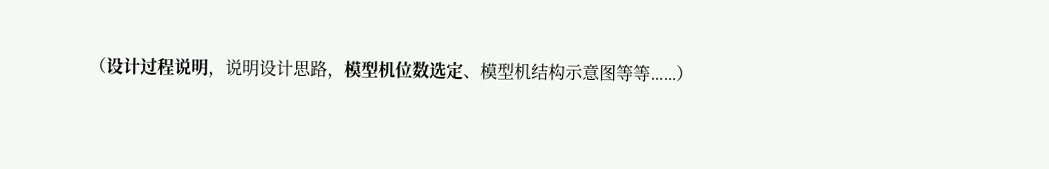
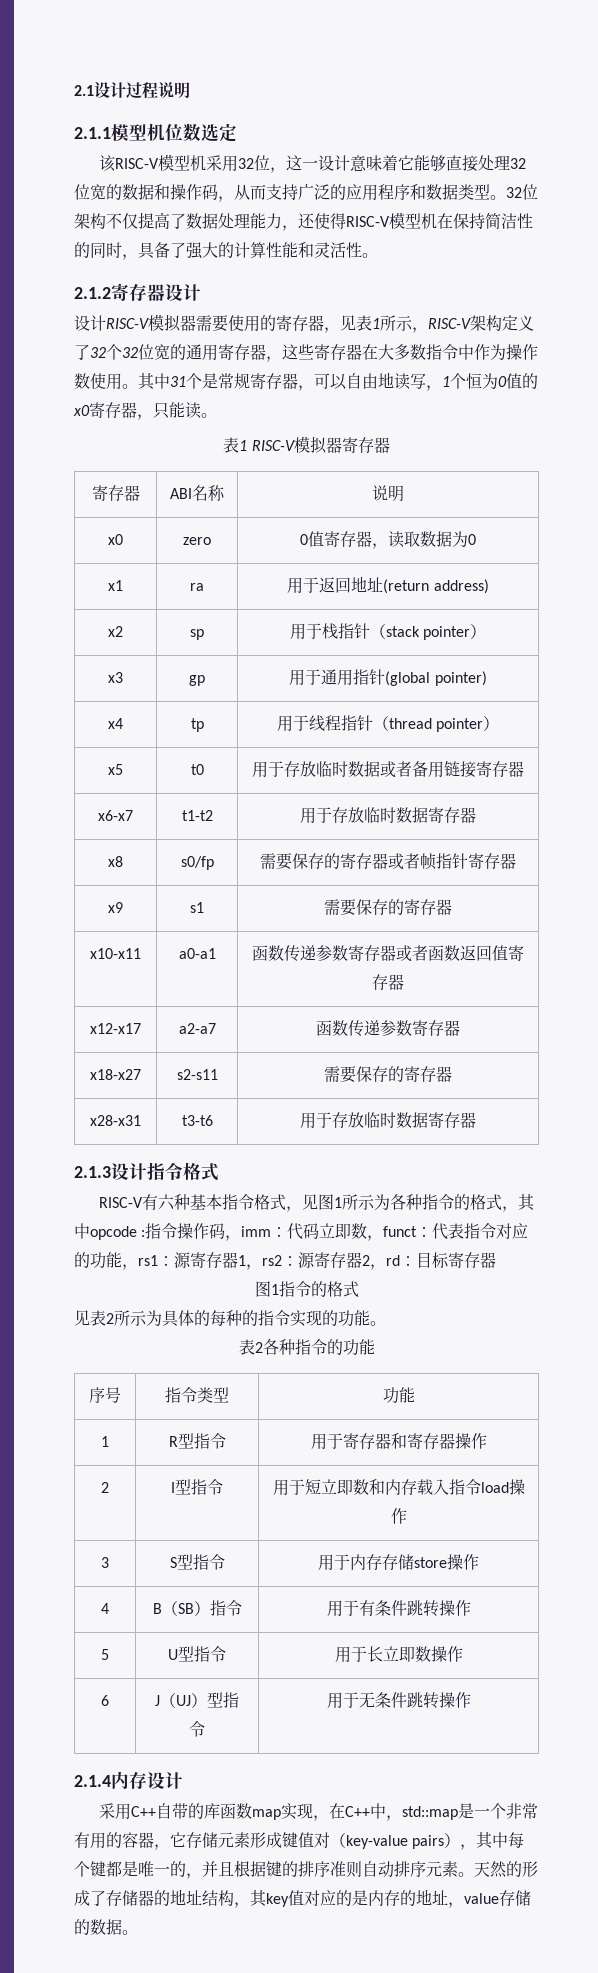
- （设计过程说明，说明设计思路，模型机位数选定、模型机结构示意图等等……）
+ 2.1设计过程说明
+ 2.1.1模型机位数选定
+ 该RISC-V模型机采用32位，这一设计意味着它能够直接处理32位宽的数据和操作码，从而支持广泛的应用程序和数据类型。32位架构不仅提高了数据处理能力，还使得RISC-V模型机在保持简洁性的同时，具备了强大的计算性能和灵活性。
+ 2.1.2寄存器设计
+ 设计RISC-V模拟器需要使用的寄存器，见表1所示，RISC-V架构定义了32个32位宽的通用寄存器，这些寄存器在大多数指令中作为操作数使用。其中31个是常规寄存器，可以自由地读写，1个恒为0值的x0寄存器，只能读。
+ 表1 RISC-V模拟器寄存器
+ 寄存器 | ABI名称 | 说明
+ x0 | zero | 0值寄存器，读取数据为0
+ x1 | ra | 用于返回地址(return address)
+ x2 | sp | 用于栈指针（stack pointer）
+ x3 | gp | 用于通用指针(global pointer)
+ x4 | tp | 用于线程指针（thread pointer）
+ x5 | t0 | 用于存放临时数据或者备用链接寄存器
+ x6-x7 | t1-t2 | 用于存放临时数据寄存器
+ x8 | s0/fp | 需要保存的寄存器或者帧指针寄存器
+ x9 | s1 | 需要保存的寄存器
+ x10-x11 | a0-a1 | 函数传递参数寄存器或者函数返回值寄存器
+ x12-x17 | a2-a7 | 函数传递参数寄存器
+ x18-x27 | s2-s11 | 需要保存的寄存器
+ x28-x31 | t3-t6 | 用于存放临时数据寄存器
+ 2.1.3设计指令格式
+ RISC-V有六种基本指令格式，见图1所示为各种指令的格式，其中opcode :指令操作码，imm：代码立即数，funct：代表指令对应的功能，rs1：源寄存器1，rs2：源寄存器2，rd：目标寄存器
+ 图1指令的格式
+ 见表2所示为具体的每种的指令实现的功能。
+ 表2各种指令的功能
+ 序号 | 指令类型 | 功能
+ 1 | R型指令 | 用于寄存器和寄存器操作
+ 2 | I型指令 | 用于短立即数和内存载入指令load操作
+ 3 | S型指令 | 用于内存存储store操作
+ 4 | B（SB）指令 | 用于有条件跳转操作
+ 5 | U型指令 | 用于长立即数操作
+ 6 | J（UJ）型指令 | 用于无条件跳转操作
+ 2.1.4内存设计
+ 采用C++自带的库函数map实现，在C++中，std::map是一个非常有用的容器，它存储元素形成键值对（key-value pairs），其中每个键都是唯一的，并且根据键的排序准则自动排序元素。天然的形成了存储器的地址结构，其key值对应的是内存的地址，value存储的数据。

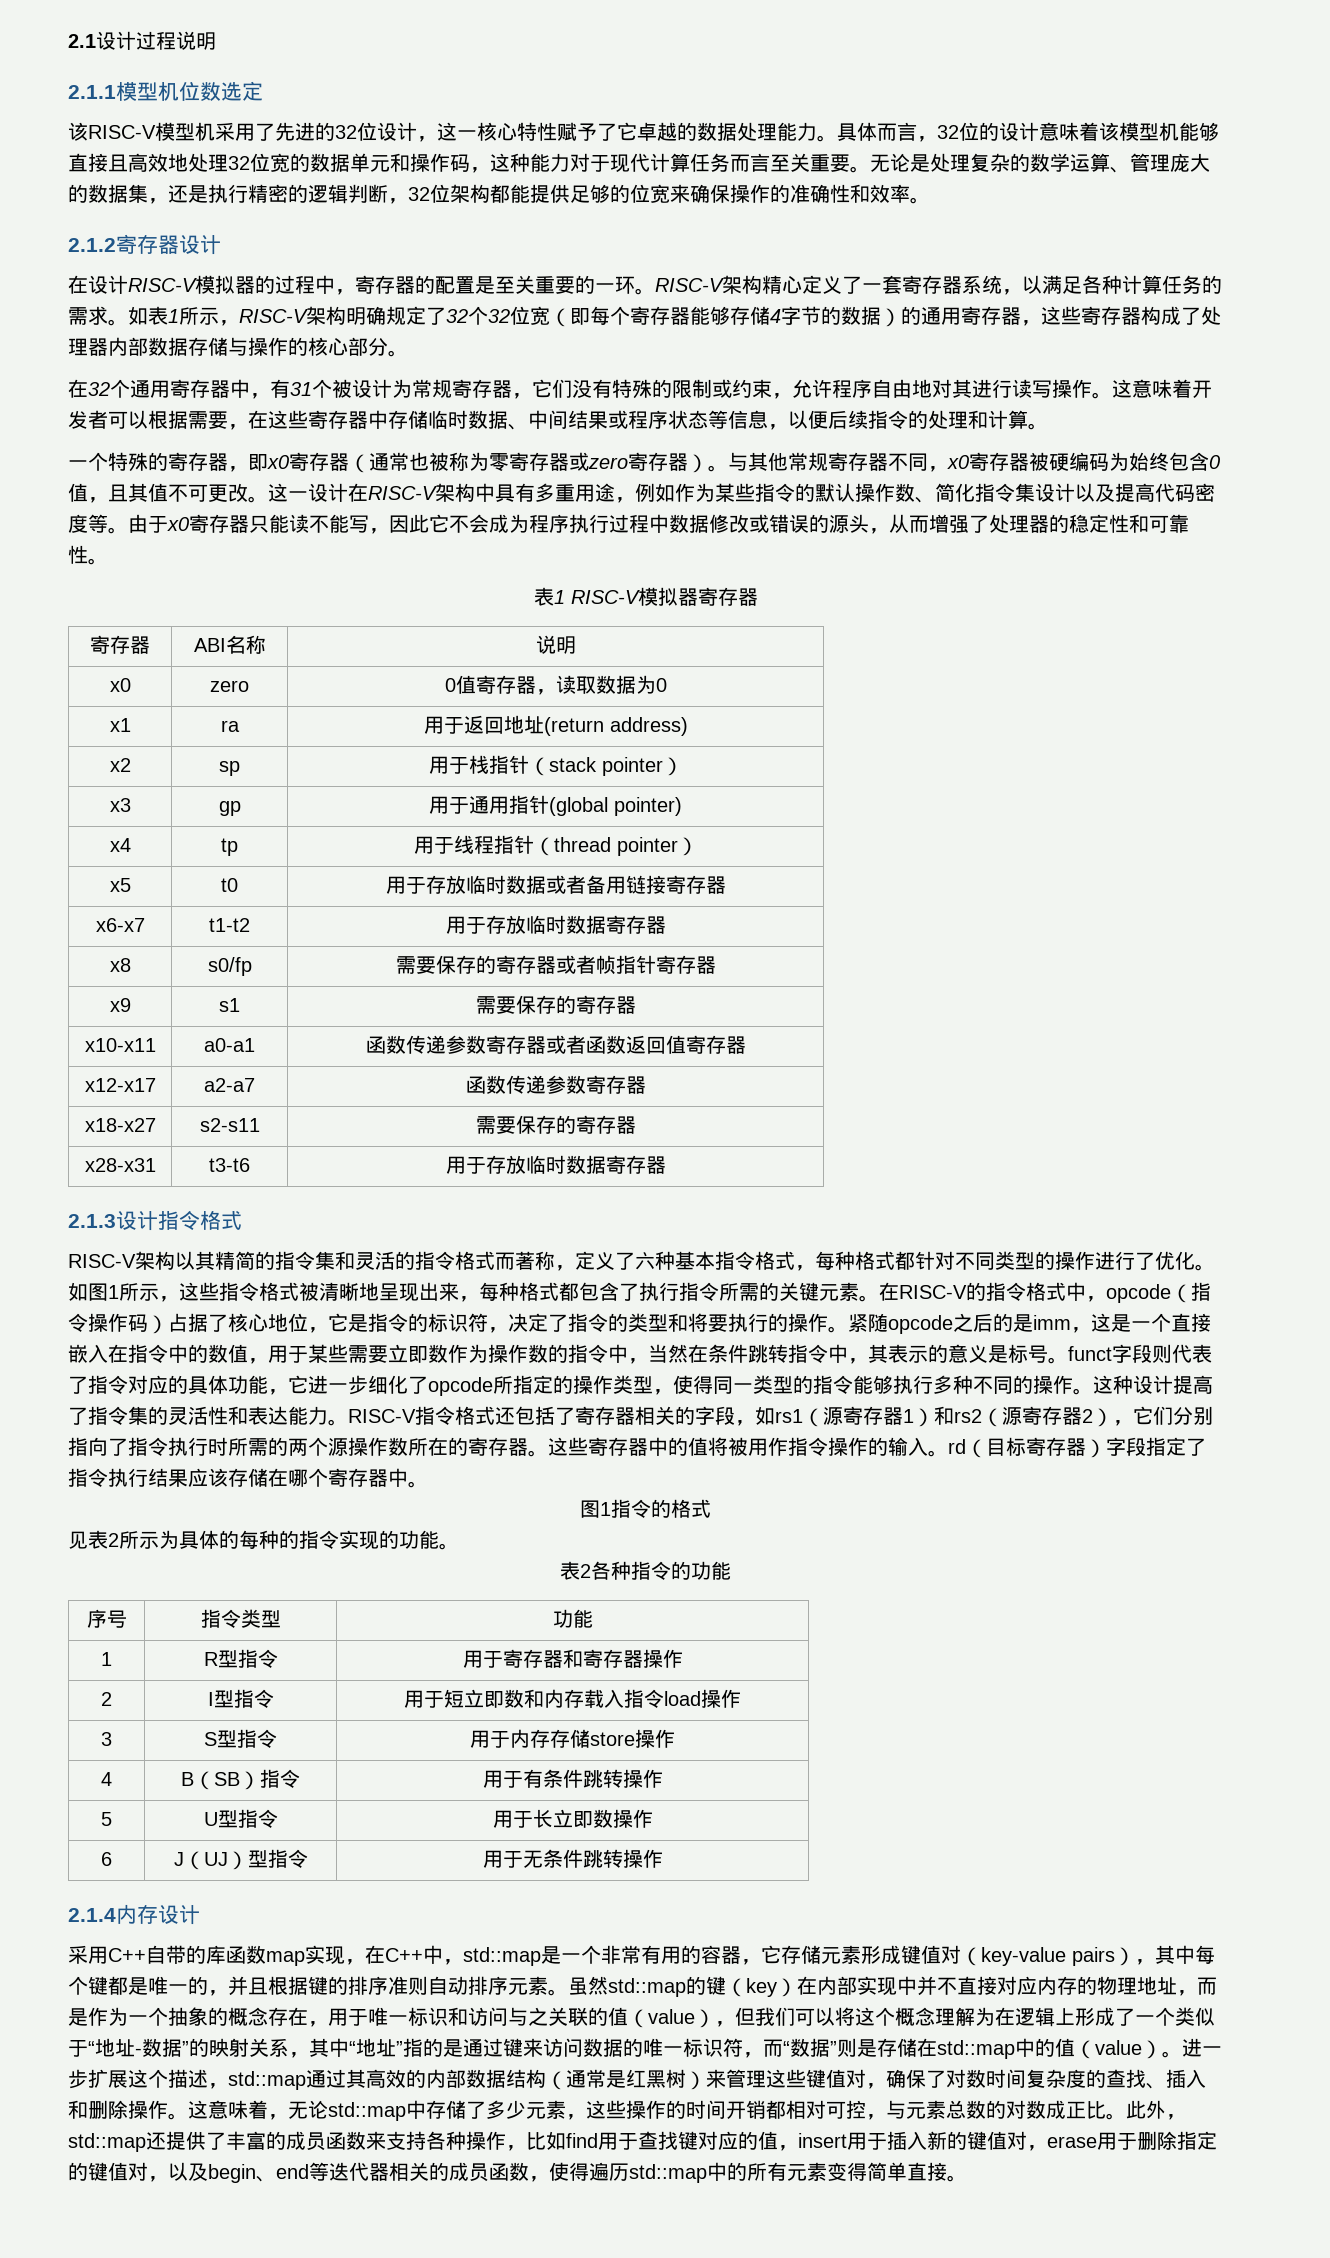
- 该RISC-V模型机采用32位，这一设计意味着它能够直接处理32位宽的数据和操作码，从而支持广泛的应用程序和数据类型。32位架构不仅提高了数据处理能力，还使得RISC-V模型机在保持简洁性的同时，具备了强大的计算性能和灵活性。
+ 该RISC-V模型机采用了先进的32位设计，这一核心特性赋予了它卓越的数据处理能力。具体而言，32位的设计意味着该模型机能够直接且高效地处理32位宽的数据单元和操作码，这种能力对于现代计算任务而言至关重要。无论是处理复杂的数学运算、管理庞大的数据集，还是执行精密的逻辑判断，32位架构都能提供足够的位宽来确保操作的准确性和效率。
- 设计RISC-V模拟器需要使用的寄存器，见表1所示，RISC-V架构定义了32个32位宽的通用寄存器，这些寄存器在大多数指令中作为操作数使用。其中31个是常规寄存器，可以自由地读写，1个恒为0值的x0寄存器，只能读。
+ 在设计RISC-V模拟器的过程中，寄存器的配置是至关重要的一环。RISC-V架构精心定义了一套寄存器系统，以满足各种计算任务的需求。如表1所示，RISC-V架构明确规定了32个32位宽（即每个寄存器能够存储4字节的数据）的通用寄存器，这些寄存器构成了处理器内部数据存储与操作的核心部分。
+ 在32个通用寄存器中，有31个被设计为常规寄存器，它们没有特殊的限制或约束，允许程序自由地对其进行读写操作。这意味着开发者可以根据需要，在这些寄存器中存储临时数据、中间结果或程序状态等信息，以便后续指令的处理和计算。
+ 一个特殊的寄存器，即x0寄存器（通常也被称为零寄存器或zero寄存器）。与其他常规寄存器不同，x0寄存器被硬编码为始终包含0值，且其值不可更改。这一设计在RISC-V架构中具有多重用途，例如作为某些指令的默认操作数、简化指令集设计以及提高代码密度等。由于x0寄存器只能读不能写，因此它不会成为程序执行过程中数据修改或错误的源头，从而增强了处理器的稳定性和可靠性。
- RISC-V有六种基本指令格式，见图1所示为各种指令的格式，其中opcode :指令操作码，imm：代码立即数，funct：代表指令对应的功能，rs1：源寄存器1，rs2：源寄存器2，rd：目标寄存器
+ RISC-V架构以其精简的指令集和灵活的指令格式而著称，定义了六种基本指令格式，每种格式都针对不同类型的操作进行了优化。如图1所示，这些指令格式被清晰地呈现出来，每种格式都包含了执行指令所需的关键元素。在RISC-V的指令格式中，opcode（指令操作码）占据了核心地位，它是指令的标识符，决定了指令的类型和将要执行的操作。紧随opcode之后的是imm，这是一个直接嵌入在指令中的数值，用于某些需要立即数作为操作数的指令中，当然在条件跳转指令中，其表示的意义是标号。funct字段则代表了指令对应的具体功能，它进一步细化了opcode所指定的操作类型，使得同一类型的指令能够执行多种不同的操作。这种设计提高了指令集的灵活性和表达能力。RISC-V指令格式还包括了寄存器相关的字段，如rs1（源寄存器1）和rs2（源寄存器2），它们分别指向了指令执行时所需的两个源操作数所在的寄存器。这些寄存器中的值将被用作指令操作的输入。rd（目标寄存器）字段指定了指令执行结果应该存储在哪个寄存器中。
- 天然的形成了存储器的地址结构，其key值对应的是内存的地址，value存储的数据。
+ 虽然std::map的键（key）在内部实现中并不直接对应内存的物理地址，而是作为一个抽象的概念存在，用于唯一标识和访问与之关联的值（value），但我们可以将这个概念理解为在逻辑上形成了一个类似于“地址-数据”的映射关系，其中“地址”指的是通过键来访问数据的唯一标识符，而“数据”则是存储在std::map中的值（value）。进一步扩展这个描述，std::map通过其高效的内部数据结构（通常是红黑树）来管理这些键值对，确保了对数时间复杂度的查找、插入和删除操作。这意味着，无论std::map中存储了多少元素，这些操作的时间开销都相对可控，与元素总数的对数成正比。此外，std::map还提供了丰富的成员函数来支持各种操作，比如find用于查找键对应的值，insert用于插入新的键值对，erase用于删除指定的键值对，以及begin、end等迭代器相关的成员函数，使得遍历std::map中的所有元素变得简单直接。

